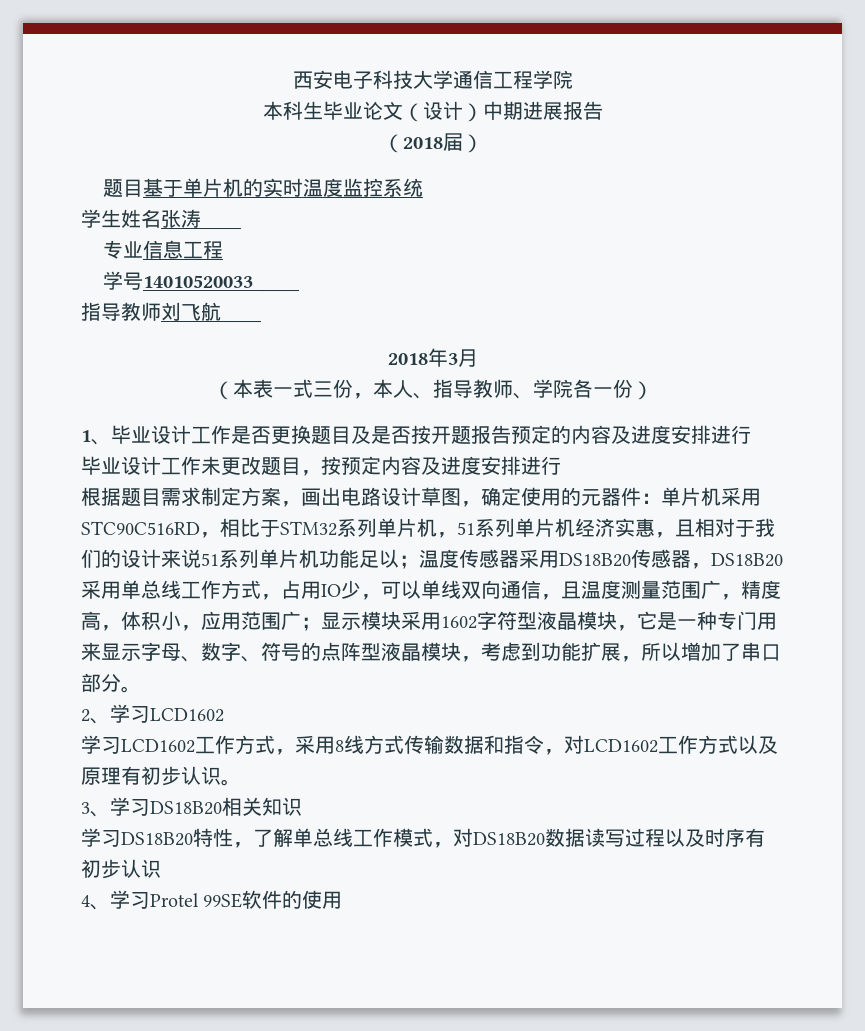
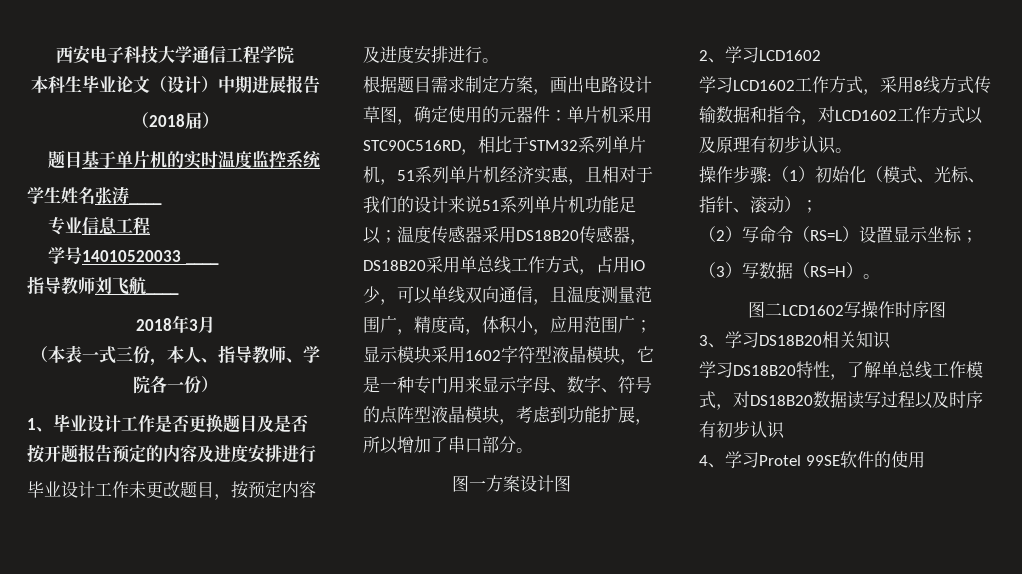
- 毕业设计工作未更改题目，按预定内容及进度安排进行
+ 毕业设计工作未更改题目，按预定内容及进度安排进行。
+ 图一方案设计图
+ 操作步骤:（1）初始化（模式、光标、指针、滚动）；
+ （2）写命令（RS=L）设置显示坐标；
+ （3）写数据（RS=H）。
+ 图二LCD1602写操作时序图

